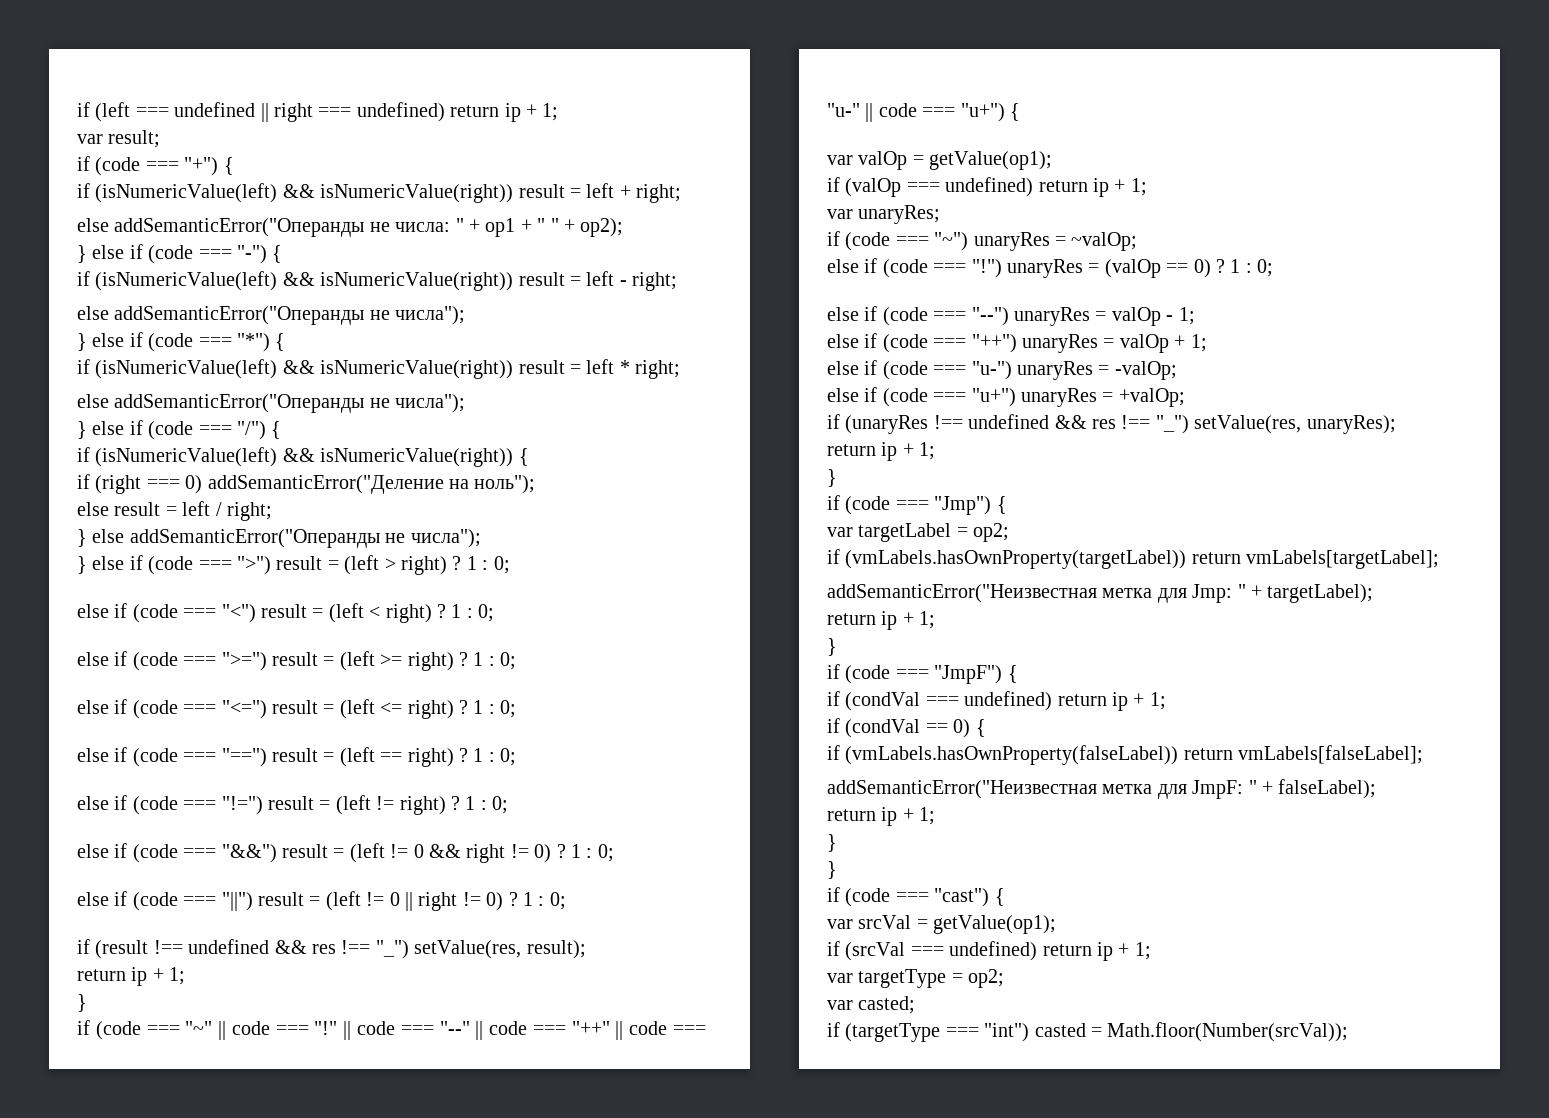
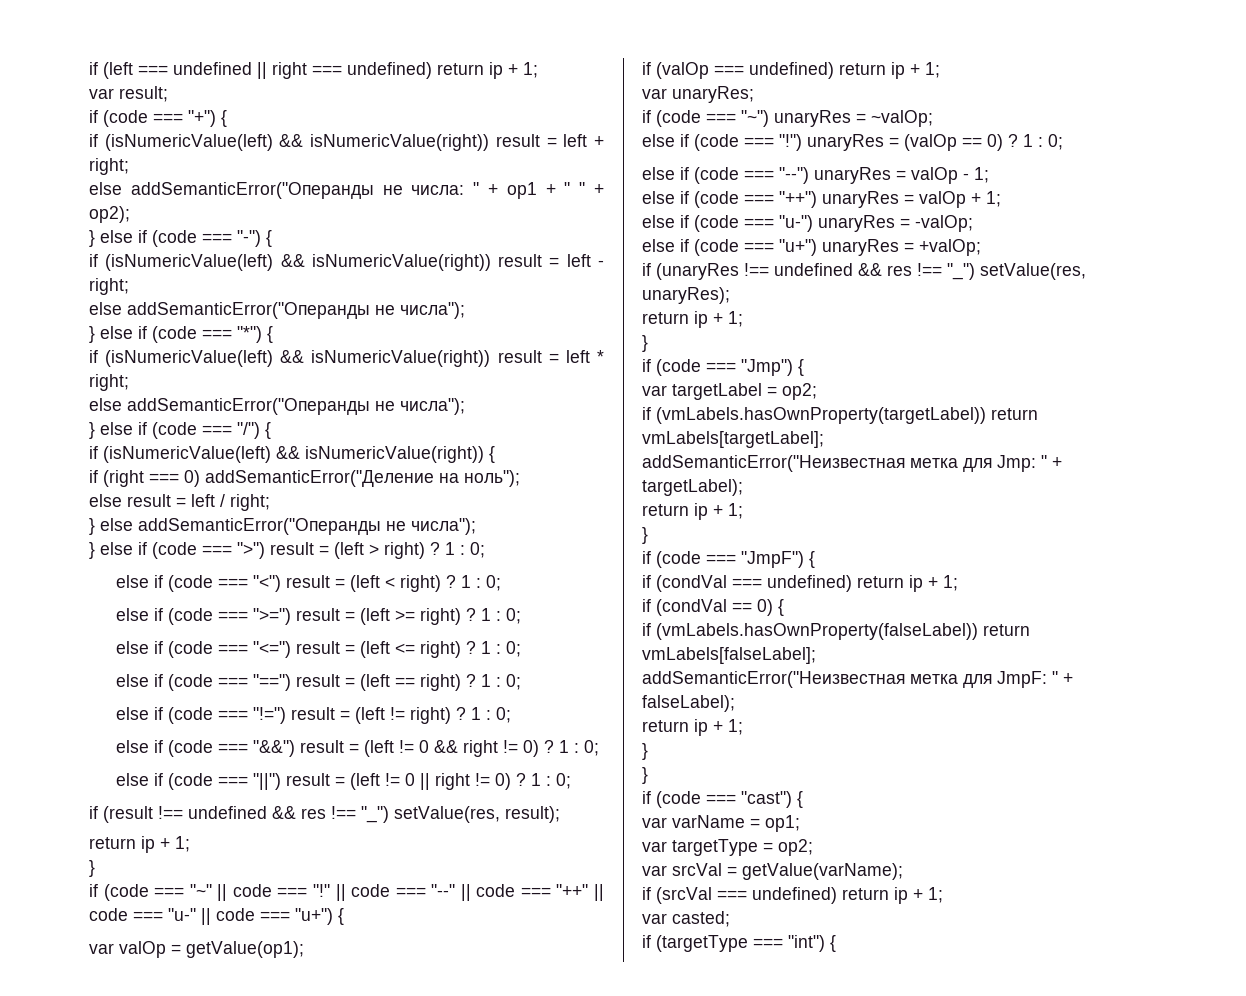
+ var varName = op1;
+ var targetType = op2;
- var srcVal = getValue(op1);
+ var srcVal = getValue(varName);
- var targetType = op2;
- if (targetType === "int") casted = Math.floor(Number(srcVal));
+ if (targetType === "int") {

